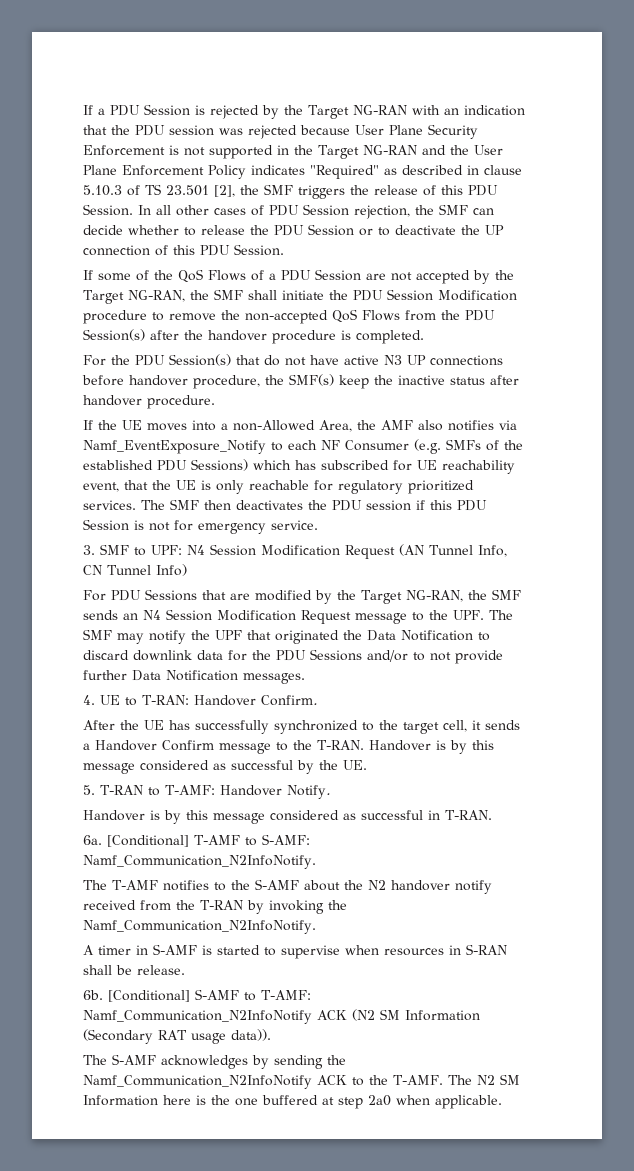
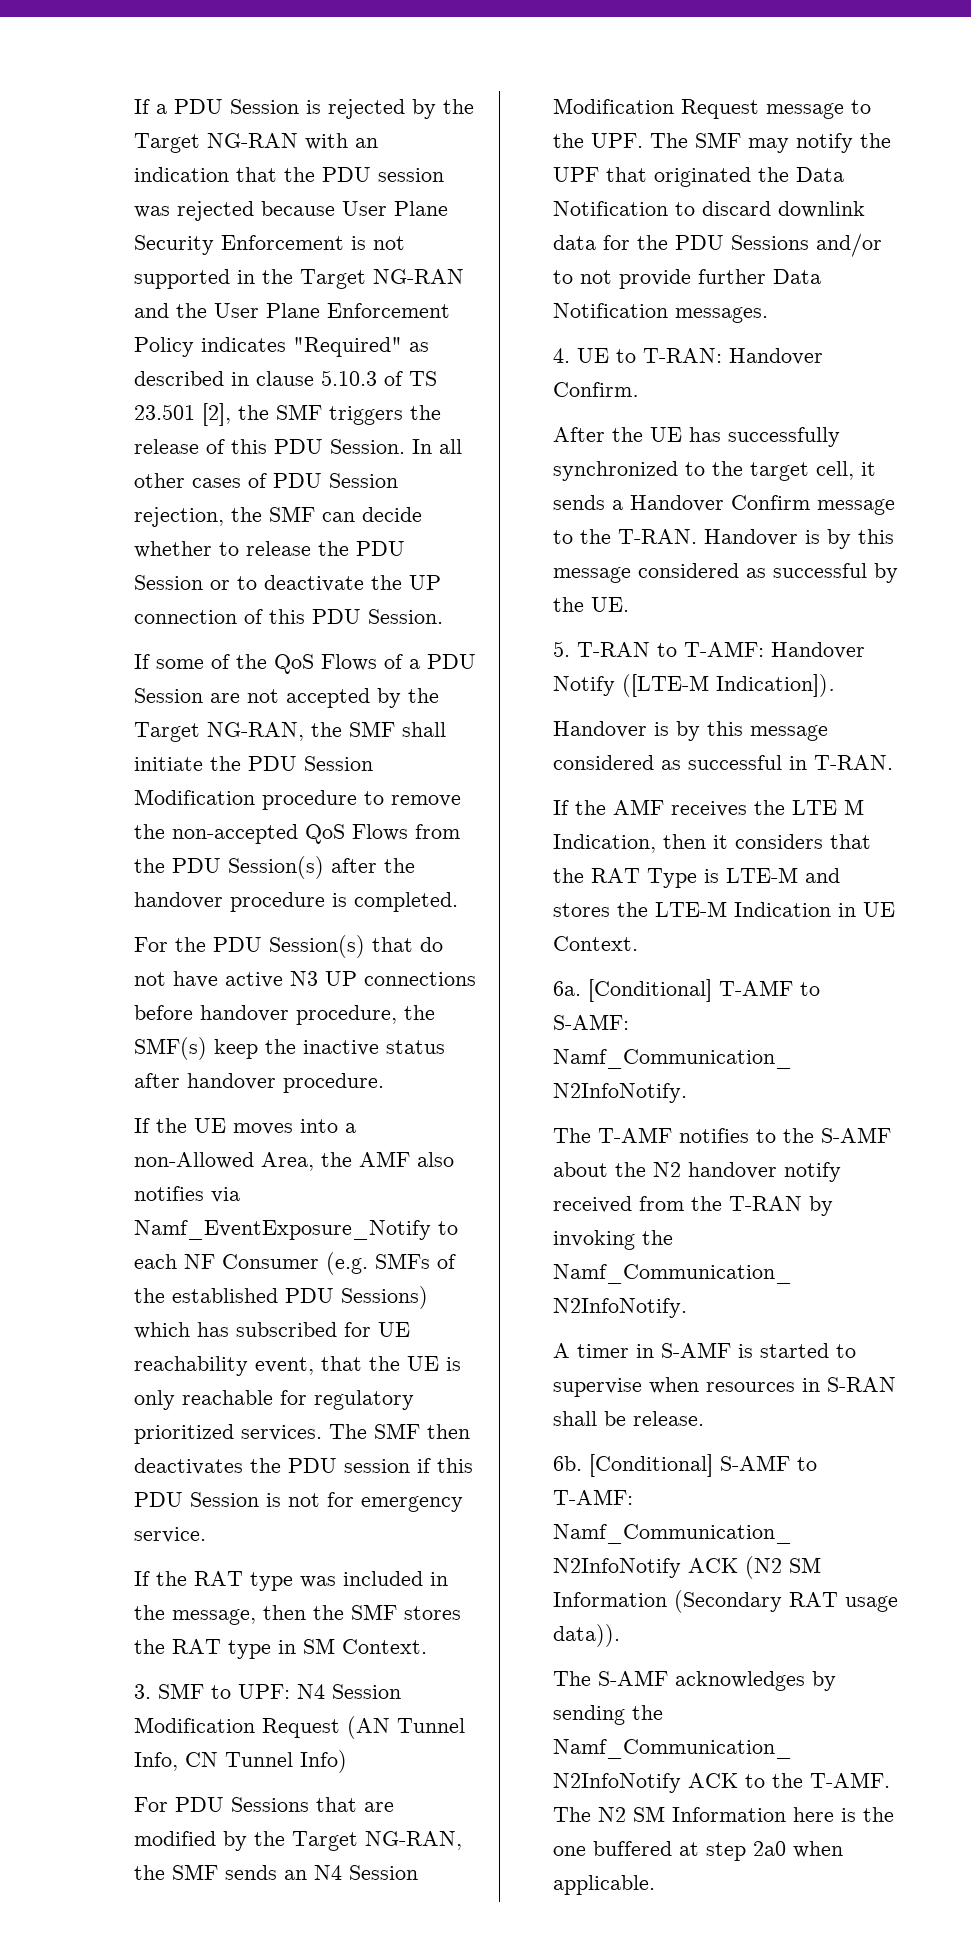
+ If the RAT type was included in the message, then the SMF stores the RAT type in SM Context.
- 5. T-RAN to T-AMF: Handover Notify.
+ 5. T-RAN to T-AMF: Handover Notify ([LTE-M Indication]).
+ If the AMF receives the LTE M Indication, then it considers that the RAT Type is LTE-M and stores the LTE-M Indication in UE Context.

